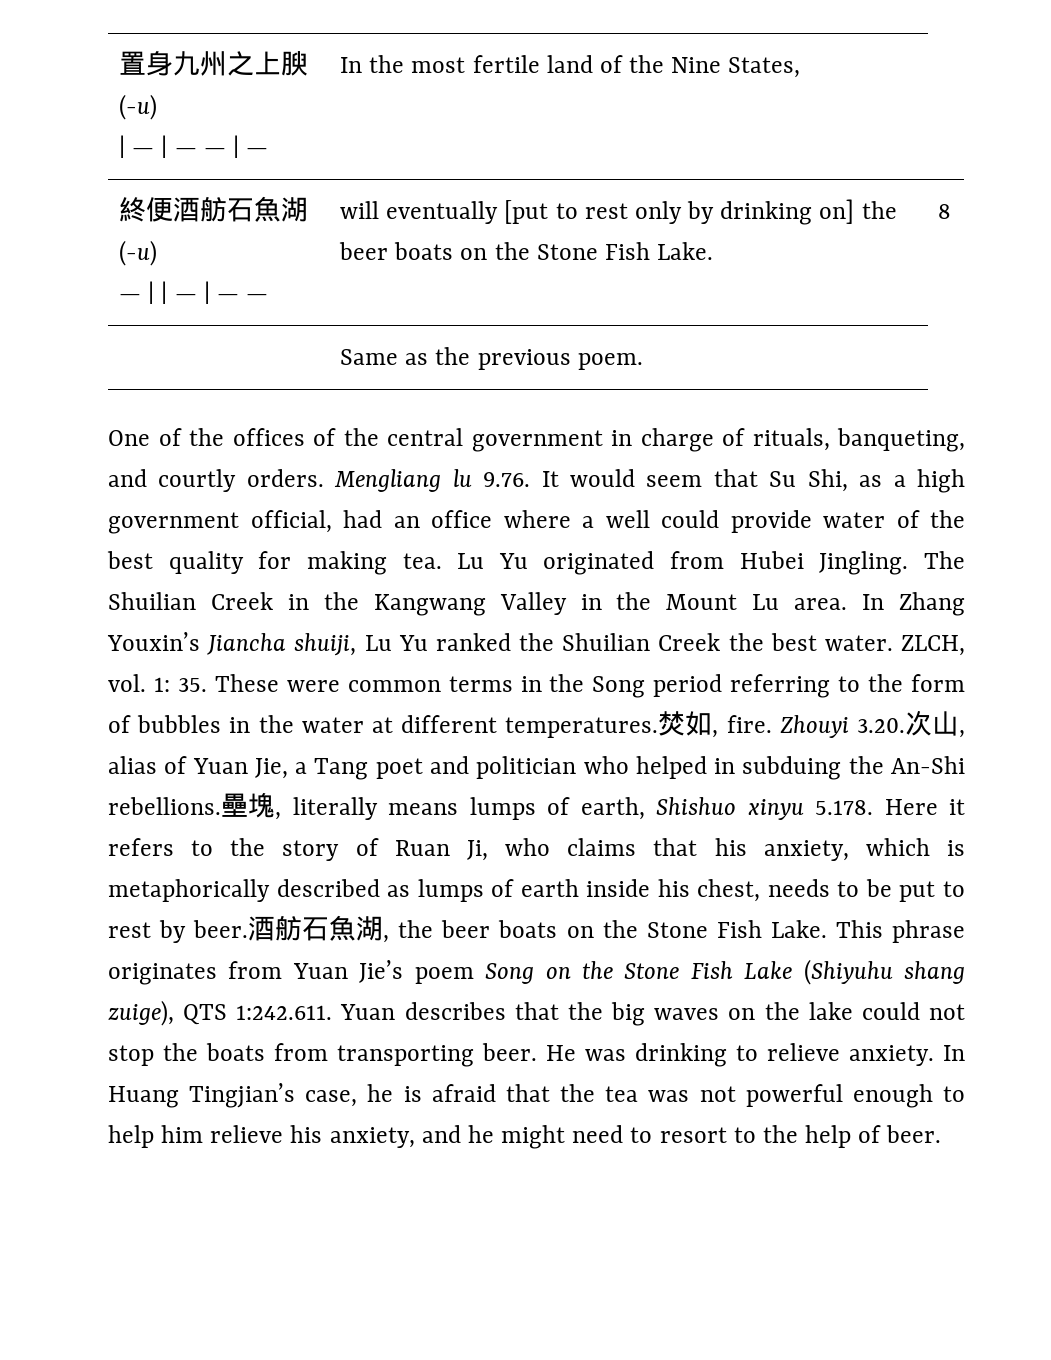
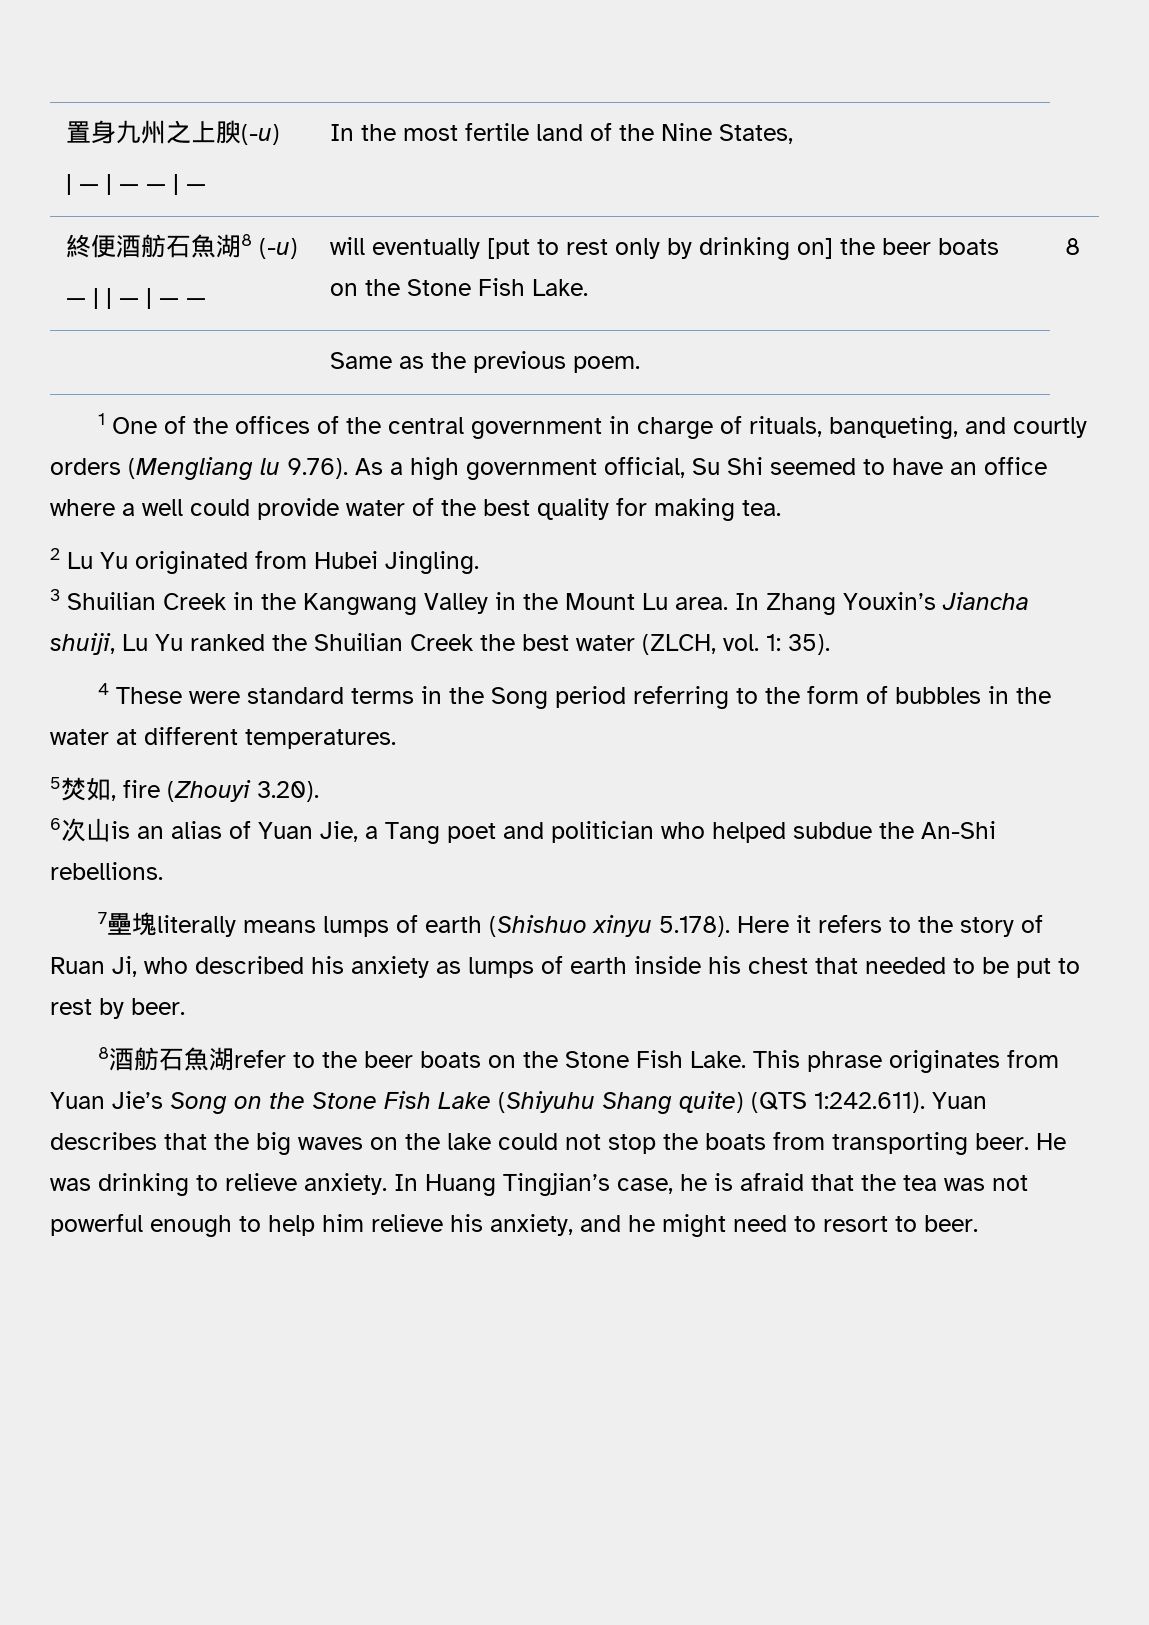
- 終便酒舫石魚湖(-u)
+ 終便酒舫石魚湖8 (-u)
- One of the offices of the central government in charge of rituals, banqueting, and courtly orders. Mengliang lu 9.76. It would seem that Su Shi, as a high government official, had an office where a well could provide water of the best quality for making tea. Lu Yu originated from Hubei Jingling. The Shuilian Creek in the Kangwang Valley in the Mount Lu area.
+ 1 One of the offices of the central government in charge of rituals, banqueting, and courtly orders (Mengliang lu 9.76). As a high government official, Su Shi seemed to have an office where a well could provide water of the best quality for making tea.
+ 2 Lu Yu originated from Hubei Jingling.
+ 3 Shuilian Creek in the Kangwang Valley in the Mount Lu area.
- In Zhang Youxin’s Jiancha shuiji, Lu Yu ranked the Shuilian Creek the best water. ZLCH, vol. 1: 35. These were common terms in the Song period referring to the form of bubbles in the water at different temperatures.焚如, fire. Zhouyi 3.20.次山, alias of Yuan Jie, a Tang poet and politician who helped in subduing the An-Shi rebellions.壘塊, literally means lumps of earth, Shishuo xinyu 5.178. Here it refers to the story of Ruan Ji, who claims that his anxiety, which is metaphorically described as lumps of earth inside his chest, needs to be put to rest by beer.酒舫石魚湖, the beer boats on the Stone Fish Lake.
+ In Zhang Youxin’s Jiancha shuiji, Lu Yu ranked the Shuilian Creek the best water (ZLCH, vol. 1: 35).
+ 4 These were standard terms in the Song period referring to the form of bubbles in the water at different temperatures.
+ 5焚如, fire (Zhouyi 3.20).
+ 6次山is an alias of Yuan Jie, a Tang poet and politician who helped subdue the An-Shi rebellions.
+ 7壘塊literally means lumps of earth (Shishuo xinyu 5.178). Here it refers to the story of Ruan Ji, who described his anxiety as lumps of earth inside his chest that needed to be put to rest by beer.
+ 8酒舫石魚湖refer to the beer boats on the Stone Fish Lake.
- This phrase originates from Yuan Jie’s poem Song on the Stone Fish Lake (Shiyuhu shang zuige), QTS 1:242.611. Yuan describes that the big waves on the lake could not stop the boats from transporting beer.
+ This phrase originates from Yuan Jie’s Song on the Stone Fish Lake (Shiyuhu Shang quite) (QTS 1:242.611). Yuan describes that the big waves on the lake could not stop the boats from transporting beer.
- In Huang Tingjian’s case, he is afraid that the tea was not powerful enough to help him relieve his anxiety, and he might need to resort to the help of beer.
+ In Huang Tingjian’s case, he is afraid that the tea was not powerful enough to help him relieve his anxiety, and he might need to resort to beer.

